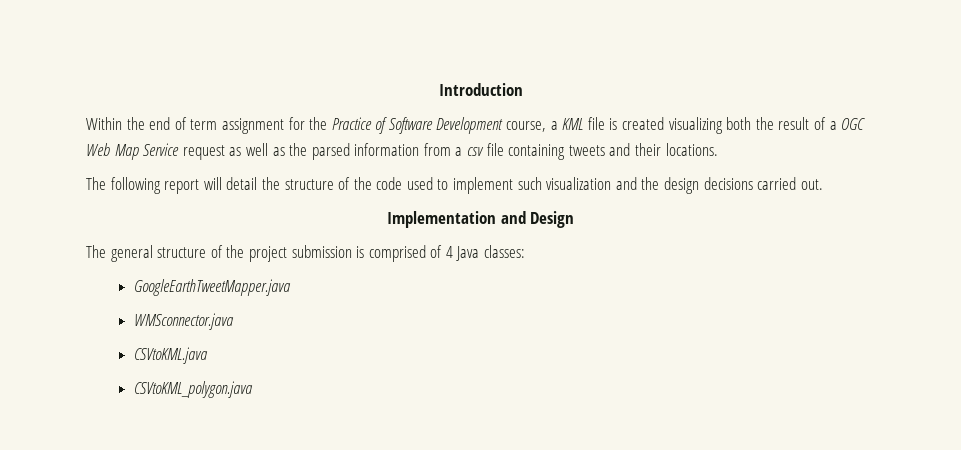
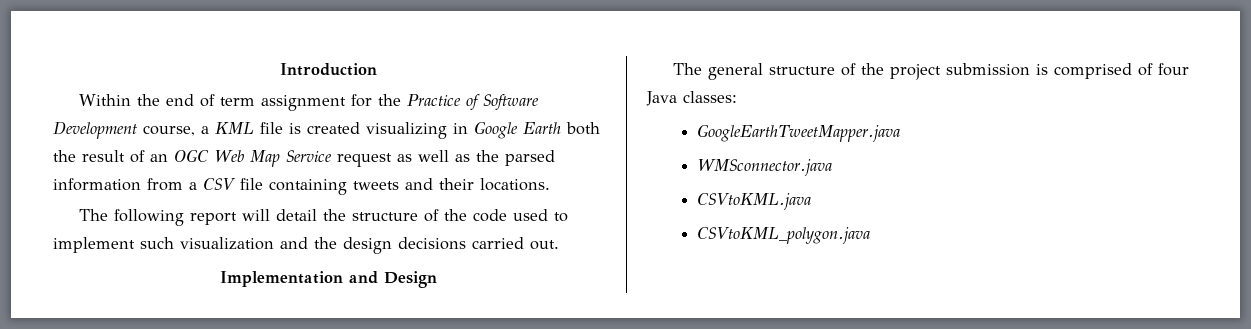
- Within the end of term assignment for the Practice of Software Development course, a KML file is created visualizing both the result of a OGC Web Map Service request as well as the parsed information from a csv file containing tweets and their locations.
+ Within the end of term assignment for the Practice of Software Development course, a KML file is created visualizing in Google Earth both the result of an OGC Web Map Service request as well as the parsed information from a CSV file containing tweets and their locations.
- The general structure of the project submission is comprised of 4 Java classes:
+ The general structure of the project submission is comprised of four Java classes:

